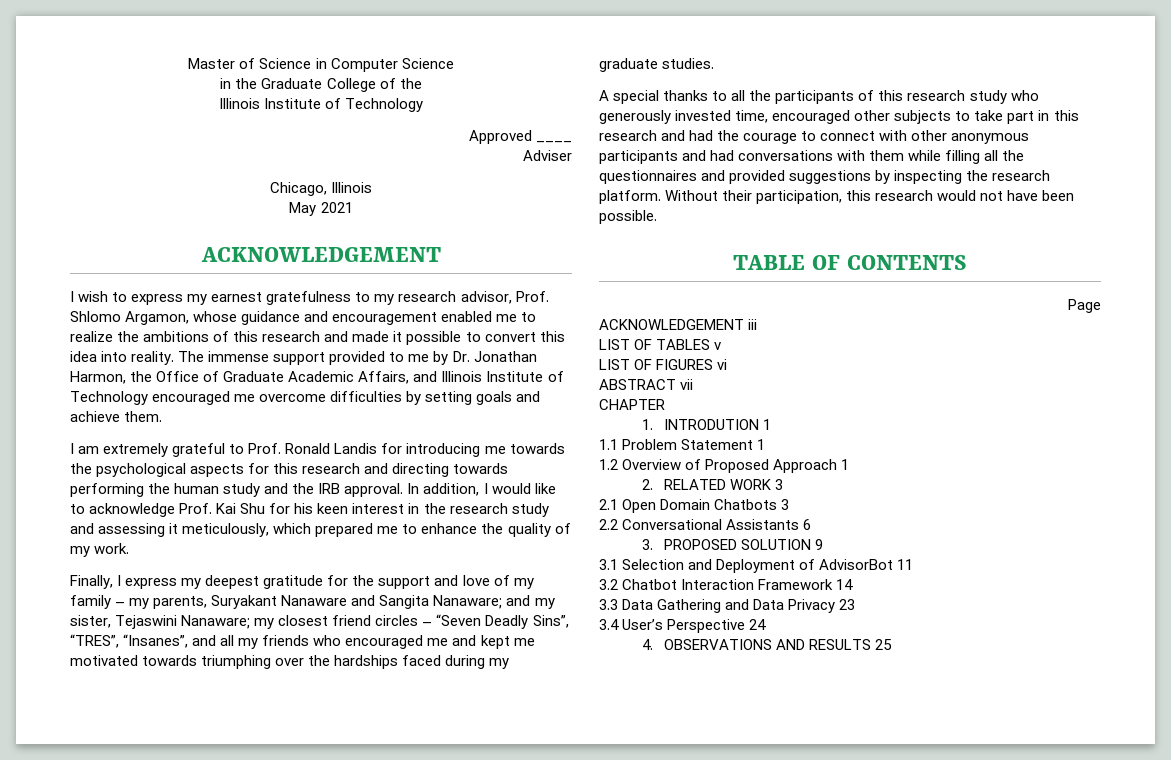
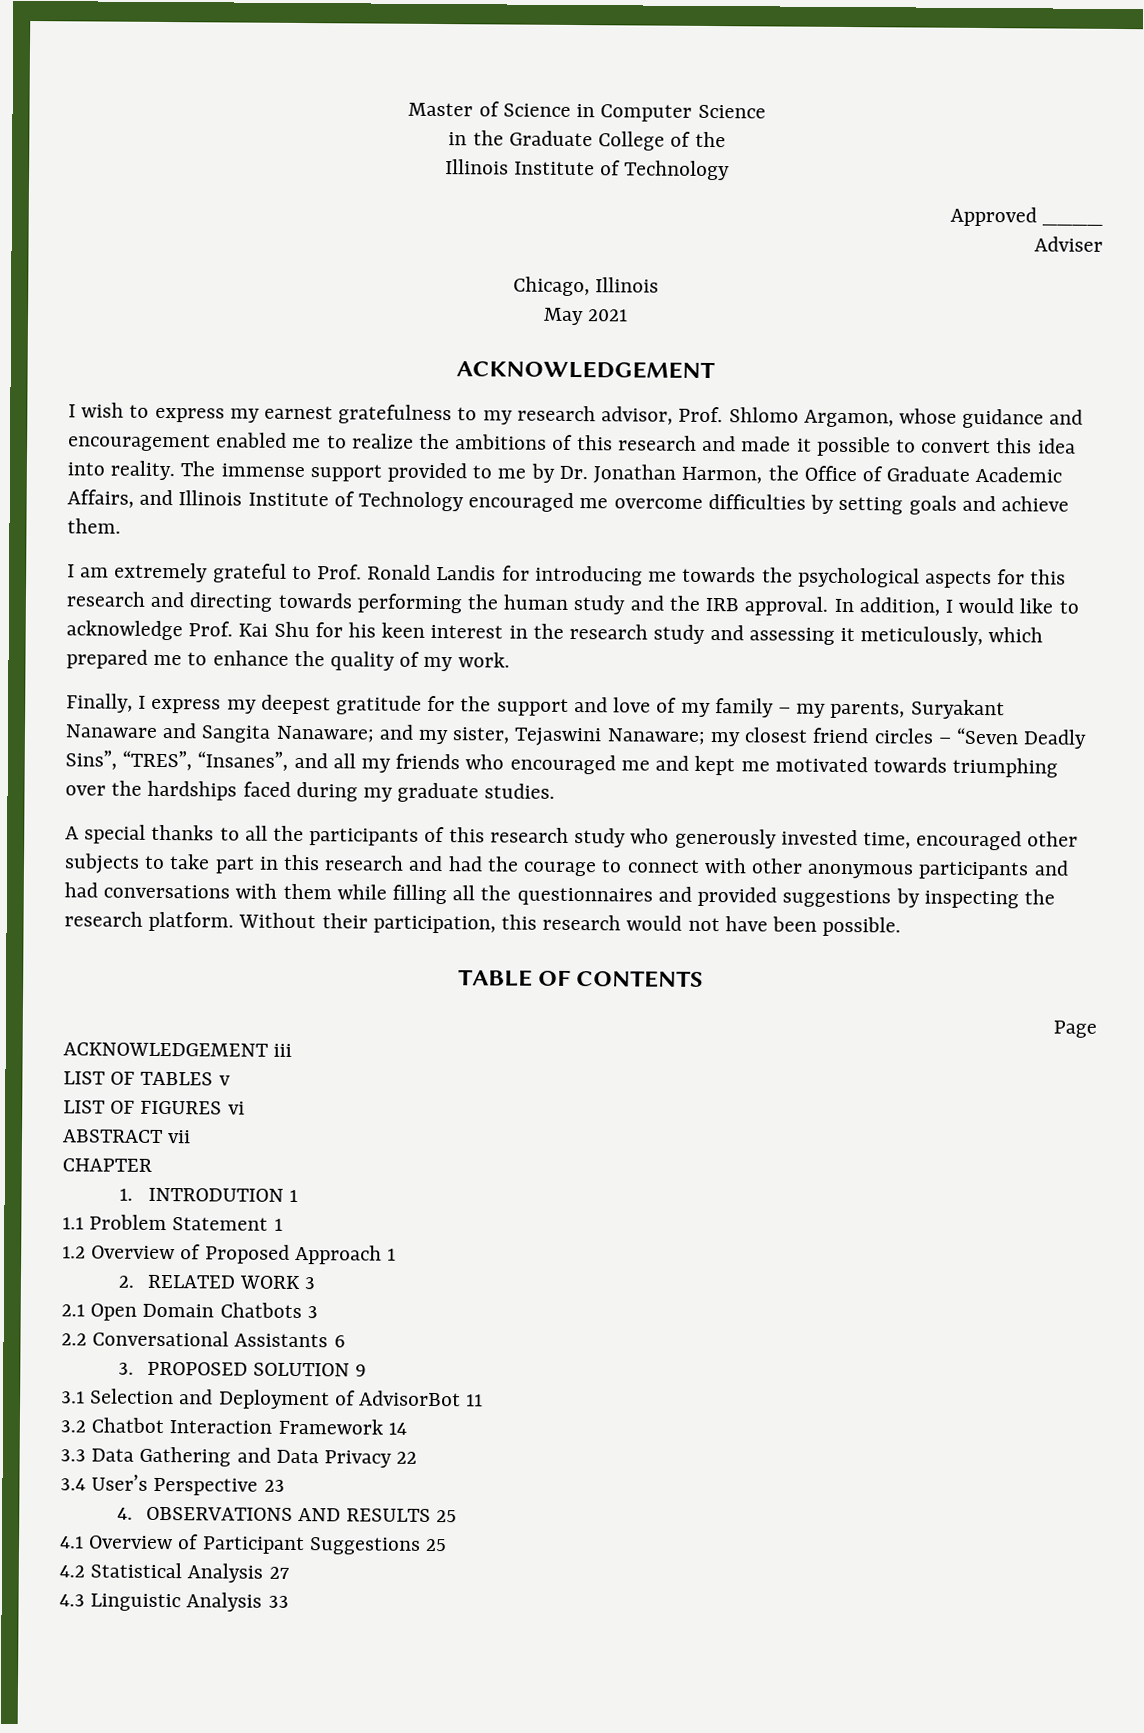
- 3.3 Data Gathering and Data Privacy 23
+ 3.3 Data Gathering and Data Privacy 22
- 3.4 User’s Perspective 24
+ 3.4 User’s Perspective 23
+ 4.1 Overview of Participant Suggestions 25
+ 4.2 Statistical Analysis 27
+ 4.3 Linguistic Analysis 33

